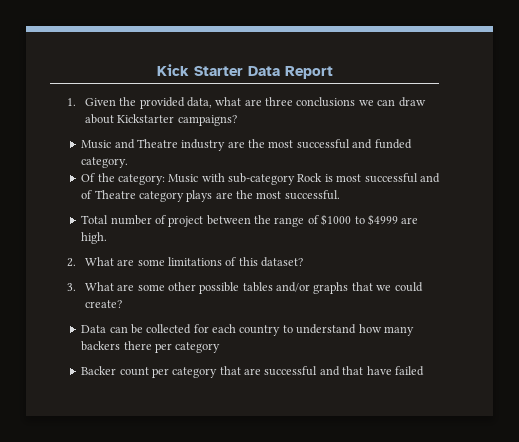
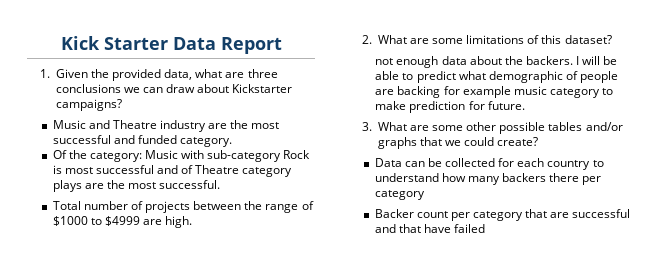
- Total number of project between the range of $1000 to $4999 are high.
+ Total number of projects between the range of $1000 to $4999 are high.
+ not enough data about the backers. I will be able to predict what demographic of people are backing for example music category to make prediction for future.

